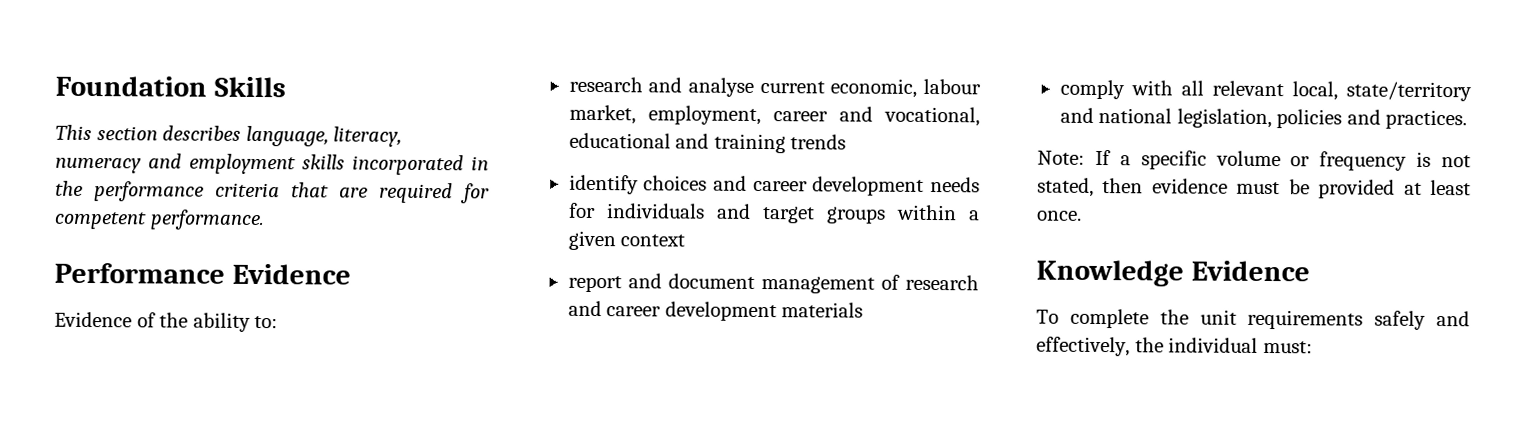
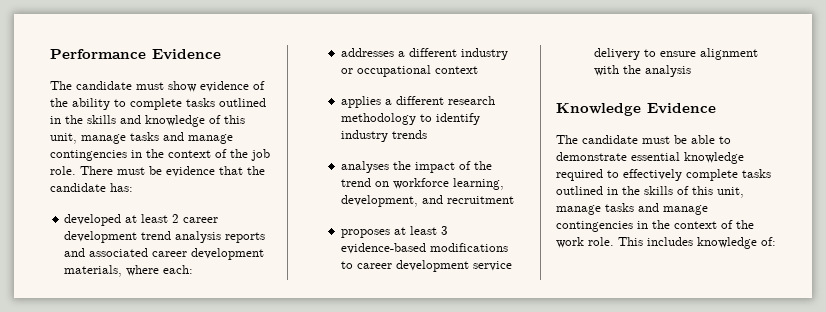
- Foundation Skills
- This section describes language, literacy, numeracy and employment skills incorporated in the performance criteria that are required for competent performance.
  Performance Evidence
- Evidence of the ability to:
- research and analyse current economic, labour market, employment, career and vocational, educational and training trends
- identify choices and career development needs for individuals and target groups within a given context
- report and document management of research and career development materials
- comply with all relevant local, state/territory and national legislation, policies and practices.
- Note: If a specific volume or frequency is not stated, then evidence must be provided at least once.
+ The candidate must show evidence of the ability to complete tasks outlined in the skills and knowledge of this unit, manage tasks and manage contingencies in the context of the job role. There must be evidence that the candidate has:
+ developed at least 2 career development trend analysis reports and associated career development materials, where each:
+ addresses a different industry or occupational context
+ applies a different research methodology to identify industry trends
+ analyses the impact of the trend on workforce learning, development, and recruitment
+ proposes at least 3 evidence-based modifications to career development service delivery to ensure alignment with the analysis
  Knowledge Evidence
- To complete the unit requirements safely and effectively, the individual must:
+ The candidate must be able to demonstrate essential knowledge required to effectively complete tasks outlined in the skills of this unit, manage tasks and manage contingencies in the context of the work role. This includes knowledge of:

